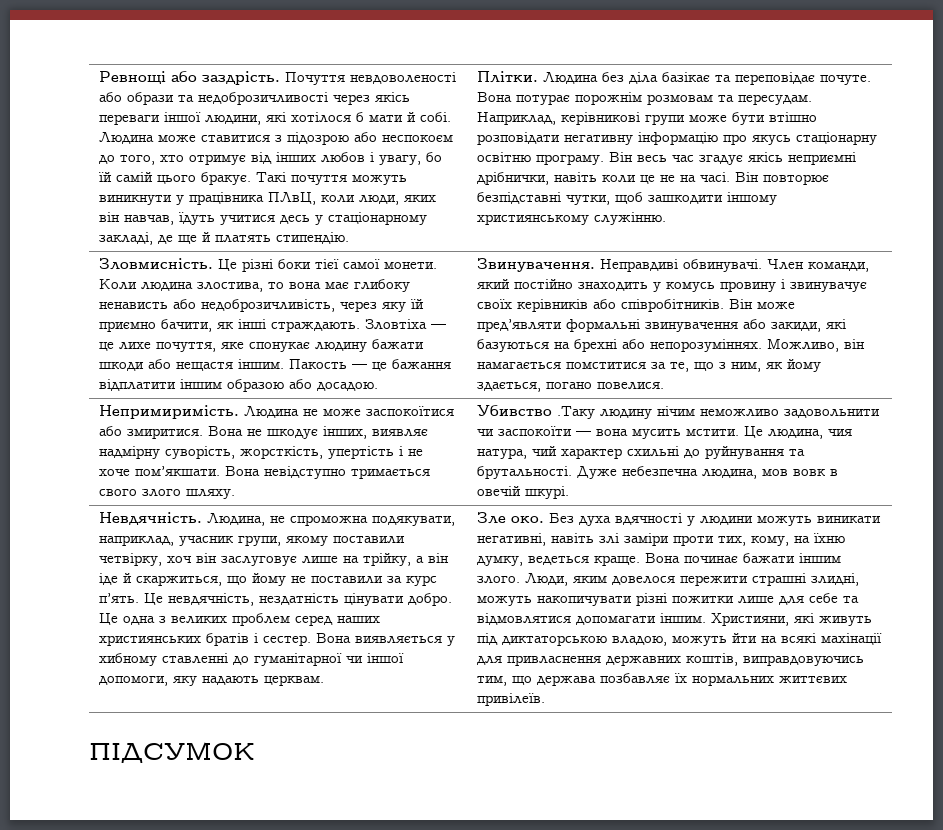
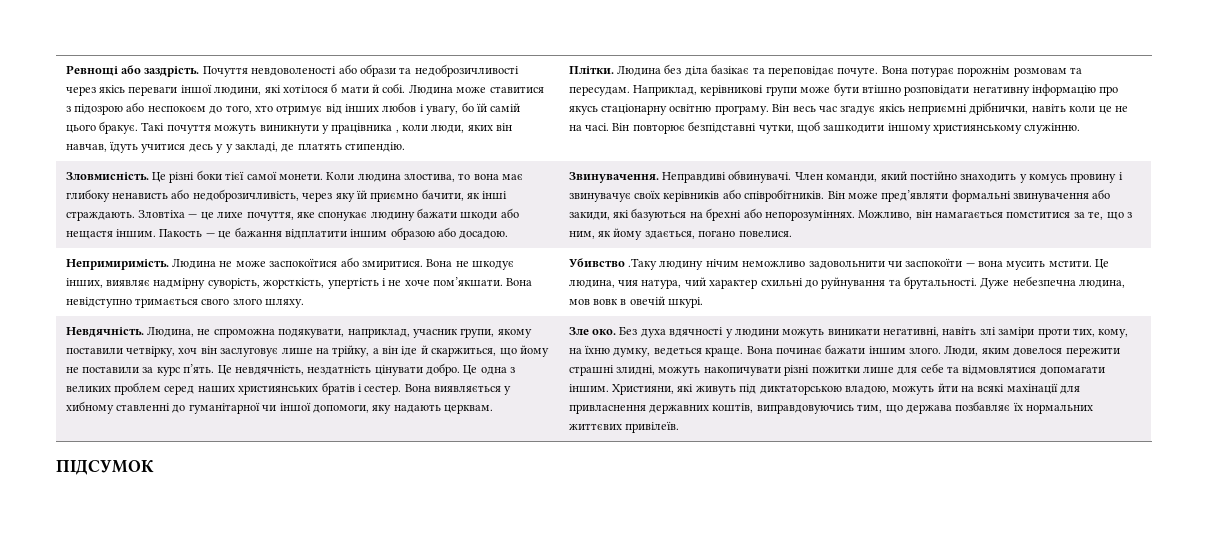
- Такі почуття можуть виникнути у працівника ПЛвЦ, коли люди, яких він навчав, їдуть учитися десь у стаціонарному закладі, де ще й платять стипендію.
+ Такі почуття можуть виникнути у працівника , коли люди, яких він навчав, їдуть учитися десь у у закладі, де платять стипендію.

